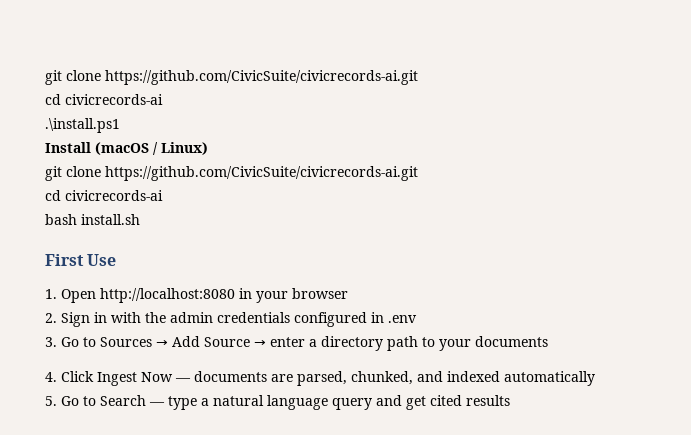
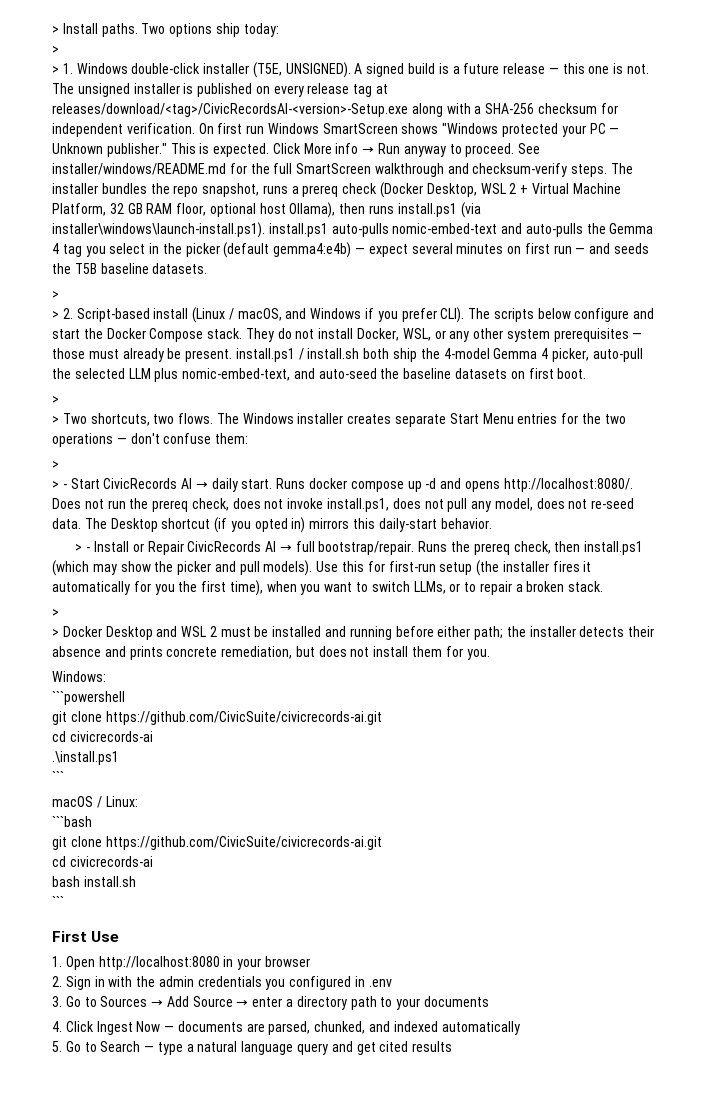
+ > Install paths. Two options ship today:
+ >
+ > 1. Windows double-click installer (T5E, UNSIGNED). A signed build is a future release — this one is not. The unsigned installer is published on every release tag at releases/download/<tag>/CivicRecordsAI-<version>-Setup.exe along with a SHA-256 checksum for independent verification. On first run Windows SmartScreen shows "Windows protected your PC — Unknown publisher." This is expected. Click More info → Run anyway to proceed. See installer/windows/README.md for the full SmartScreen walkthrough and checksum-verify steps. The installer bundles the repo snapshot, runs a prereq check (Docker Desktop, WSL 2 + Virtual Machine Platform, 32 GB RAM floor, optional host Ollama), then runs install.ps1 (via installer\windows\launch-install.ps1). install.ps1 auto-pulls nomic-embed-text and auto-pulls the Gemma 4 tag you select in the picker (default gemma4:e4b) — expect several minutes on first run — and seeds the T5B baseline datasets.
+ >
+ > 2. Script-based install (Linux / macOS, and Windows if you prefer CLI). The scripts below configure and start the Docker Compose stack. They do not install Docker, WSL, or any other system prerequisites — those must already be present. install.ps1 / install.sh both ship the 4-model Gemma 4 picker, auto-pull the selected LLM plus nomic-embed-text, and auto-seed the baseline datasets on first boot.
+ >
+ > Two shortcuts, two flows. The Windows installer creates separate Start Menu entries for the two operations — don't confuse them:
+ >
+ > - Start CivicRecords AI → daily start. Runs docker compose up -d and opens http://localhost:8080/. Does not run the prereq check, does not invoke install.ps1, does not pull any model, does not re-seed data. The Desktop shortcut (if you opted in) mirrors this daily-start behavior.
+ > - Install or Repair CivicRecords AI → full bootstrap/repair. Runs the prereq check, then install.ps1 (which may show the picker and pull models). Use this for first-run setup (the installer fires it automatically for you the first time), when you want to switch LLMs, or to repair a broken stack.
+ >
+ > Docker Desktop and WSL 2 must be installed and running before either path; the installer detects their absence and prints concrete remediation, but does not install them for you.
+ Windows:
+ ```powershell
  .\install.ps1
- Install (macOS / Linux)
+ ```
+ macOS / Linux:
+ ```bash
  bash install.sh
+ ```
- 2. Sign in with the admin credentials configured in .env
+ 2. Sign in with the admin credentials you configured in .env

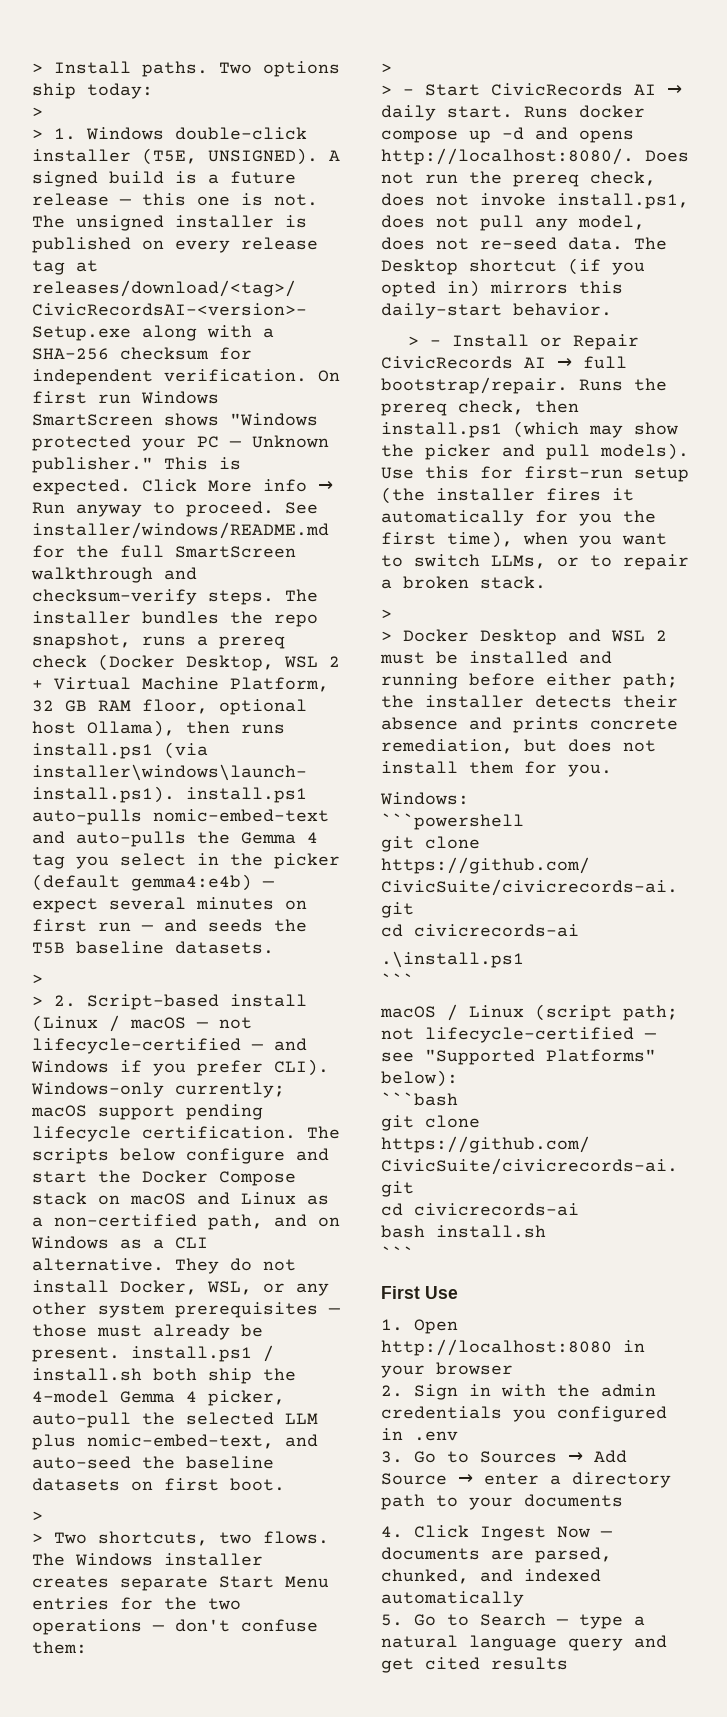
- > 2. Script-based install (Linux / macOS, and Windows if you prefer CLI).
+ > 2. Script-based install (Linux / macOS — not lifecycle-certified — and Windows if you prefer CLI).
+ Windows-only currently; macOS support pending lifecycle certification.
- The scripts below configure and start the Docker Compose stack.
+ The scripts below configure and start the Docker Compose stack on macOS and Linux as a non-certified path, and on Windows as a CLI alternative.
- macOS / Linux:
+ macOS / Linux (script path; not lifecycle-certified — see "Supported Platforms" below):

